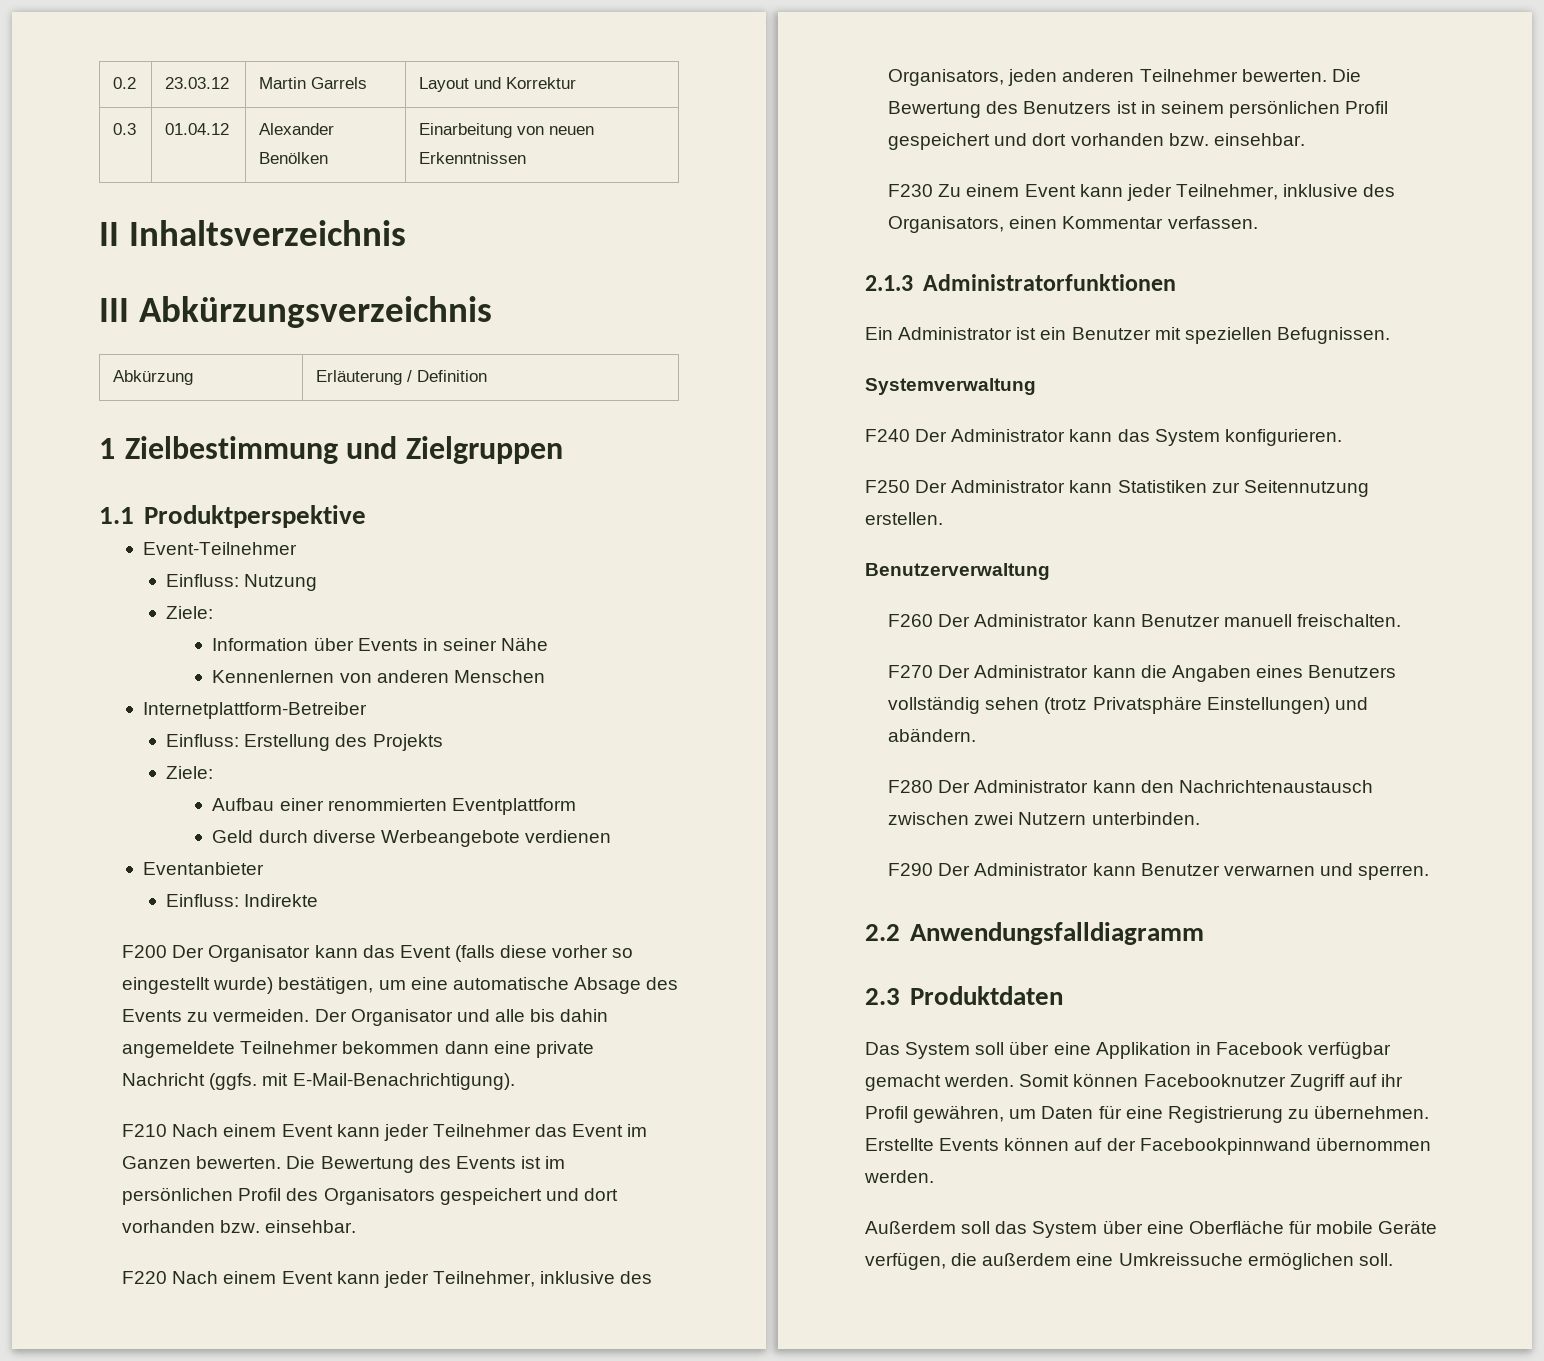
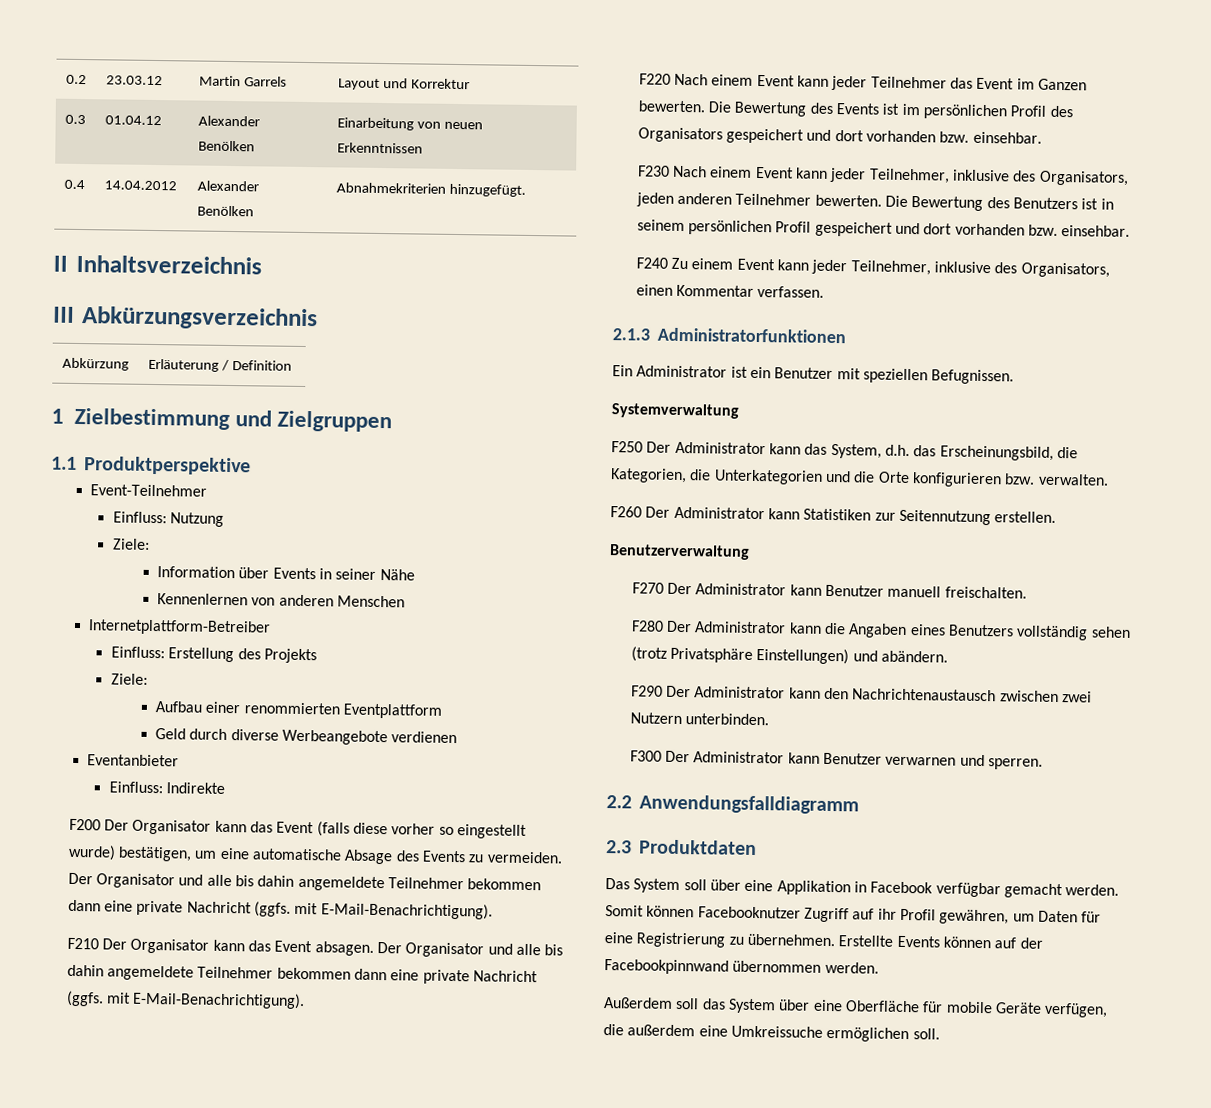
+ 0.4 | 14.04.2012 | Alexander Benölken | Abnahmekriterien hinzugefügt.
- F210 Nach einem Event kann jeder Teilnehmer das Event im Ganzen bewerten.
+ F210 Der Organisator kann das Event absagen. Der Organisator und alle bis dahin angemeldete Teilnehmer bekommen dann eine private Nachricht (ggfs. mit E-Mail-Benachrichtigung).
+ F220 Nach einem Event kann jeder Teilnehmer das Event im Ganzen bewerten.
- F220 Nach einem Event kann jeder Teilnehmer, inklusive des Organisators, jeden anderen Teilnehmer bewerten.
+ F230 Nach einem Event kann jeder Teilnehmer, inklusive des Organisators, jeden anderen Teilnehmer bewerten.
- F230 Zu einem Event kann jeder Teilnehmer, inklusive des Organisators, einen Kommentar verfassen.
+ F240 Zu einem Event kann jeder Teilnehmer, inklusive des Organisators, einen Kommentar verfassen.
- F240 Der Administrator kann das System konfigurieren.
- F250 Der Administrator kann Statistiken zur Seitennutzung erstellen.
+ F250 Der Administrator kann das System, d.h. das Erscheinungsbild, die Kategorien, die Unterkategorien und die Orte konfigurieren bzw. verwalten.
+ F260 Der Administrator kann Statistiken zur Seitennutzung erstellen.
- F260 Der Administrator kann Benutzer manuell freischalten.
+ F270 Der Administrator kann Benutzer manuell freischalten.
- F270 Der Administrator kann die Angaben eines Benutzers vollständig sehen (trotz Privatsphäre Einstellungen) und abändern.
+ F280 Der Administrator kann die Angaben eines Benutzers vollständig sehen (trotz Privatsphäre Einstellungen) und abändern.
- F280 Der Administrator kann den Nachrichtenaustausch zwischen zwei Nutzern unterbinden.
+ F290 Der Administrator kann den Nachrichtenaustausch zwischen zwei Nutzern unterbinden.
- F290 Der Administrator kann Benutzer verwarnen und sperren.
+ F300 Der Administrator kann Benutzer verwarnen und sperren.

